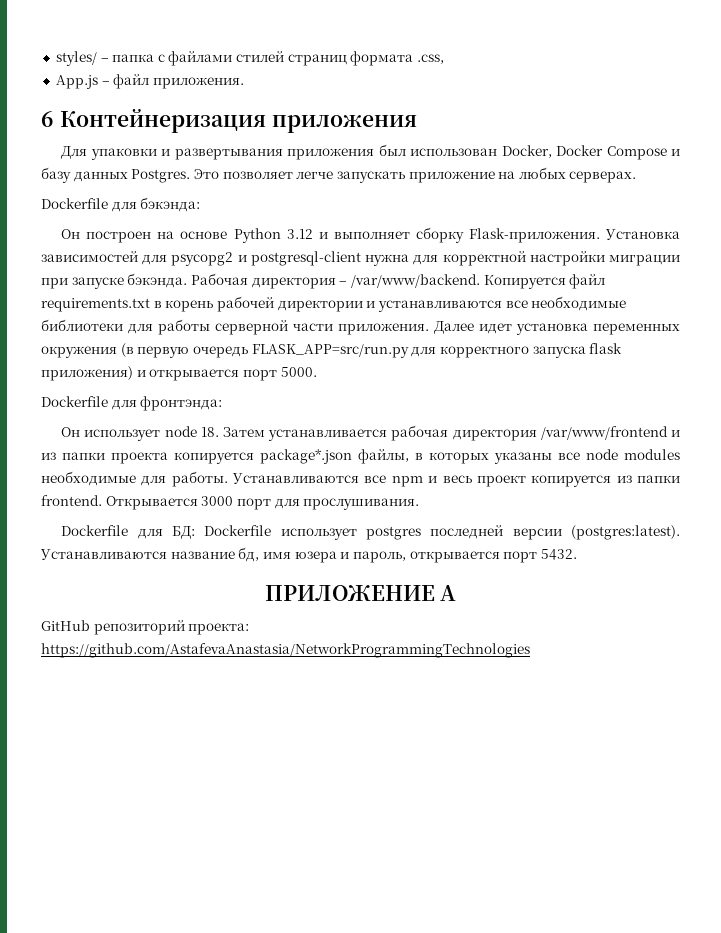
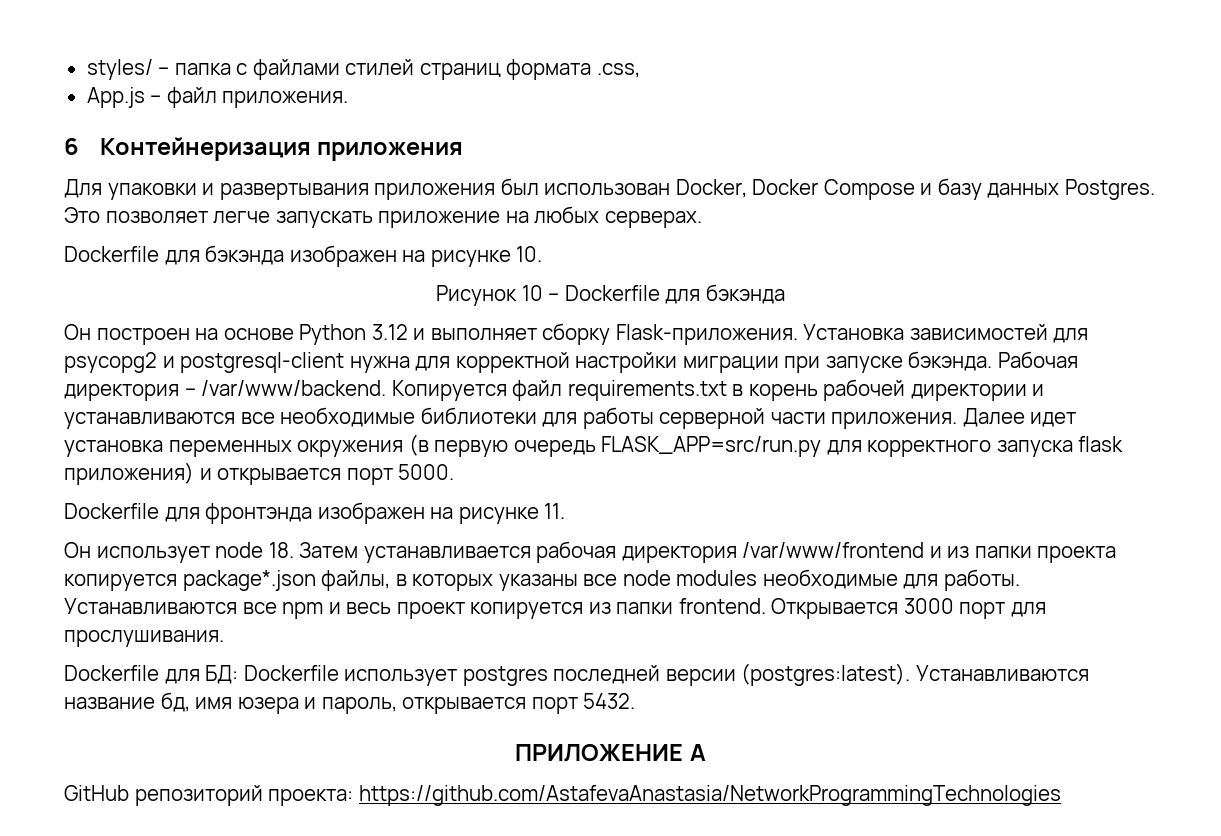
- Dockerfile для бэкэнда:
+ Dockerfile для бэкэнда изображен на рисунке 10.
+ Рисунок 10 – Dockerfile для бэкэнда
- Dockerfile для фронтэнда:
+ Dockerfile для фронтэнда изображен на рисунке 11.

